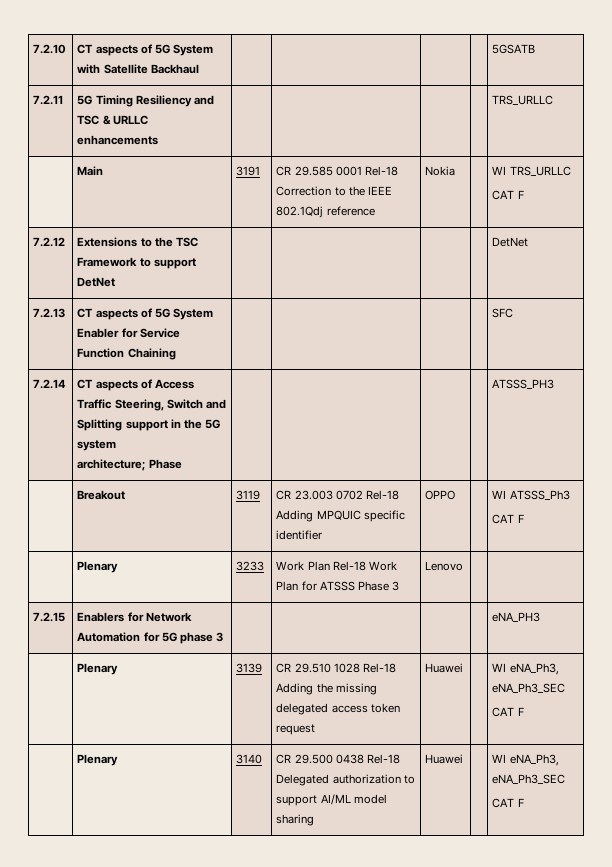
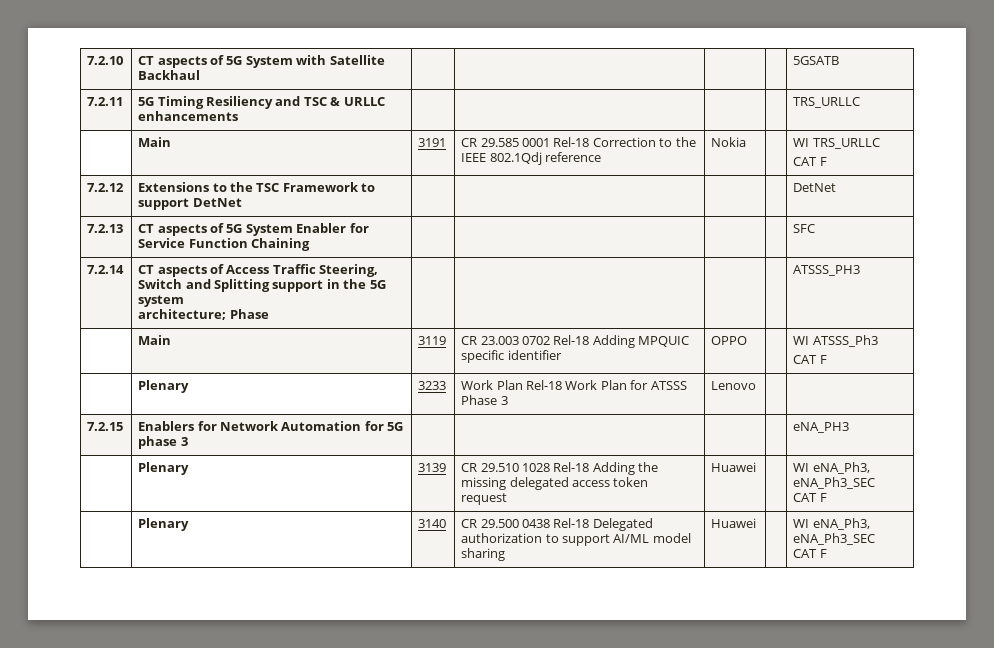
- | Breakout | 3119 | CR 23.003 0702 Rel-18 Adding MPQUIC specific identifier | OPPO | | WI ATSSS_Ph3
+ | Main | 3119 | CR 23.003 0702 Rel-18 Adding MPQUIC specific identifier | OPPO | | WI ATSSS_Ph3

